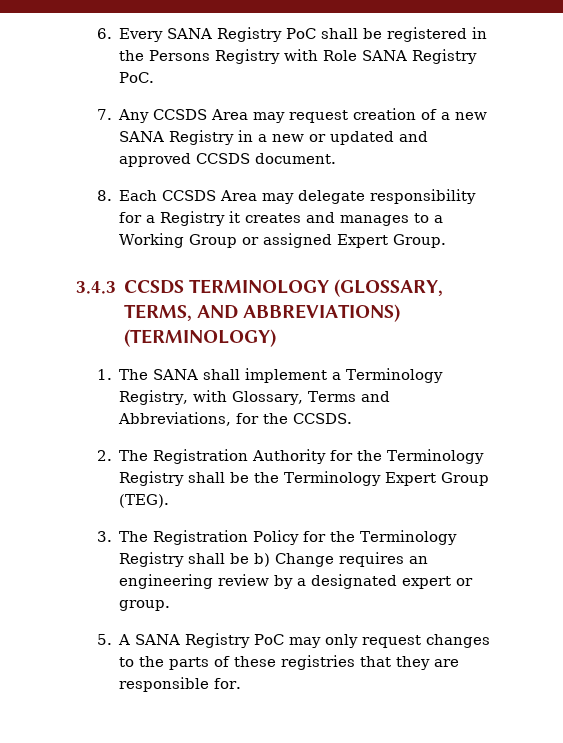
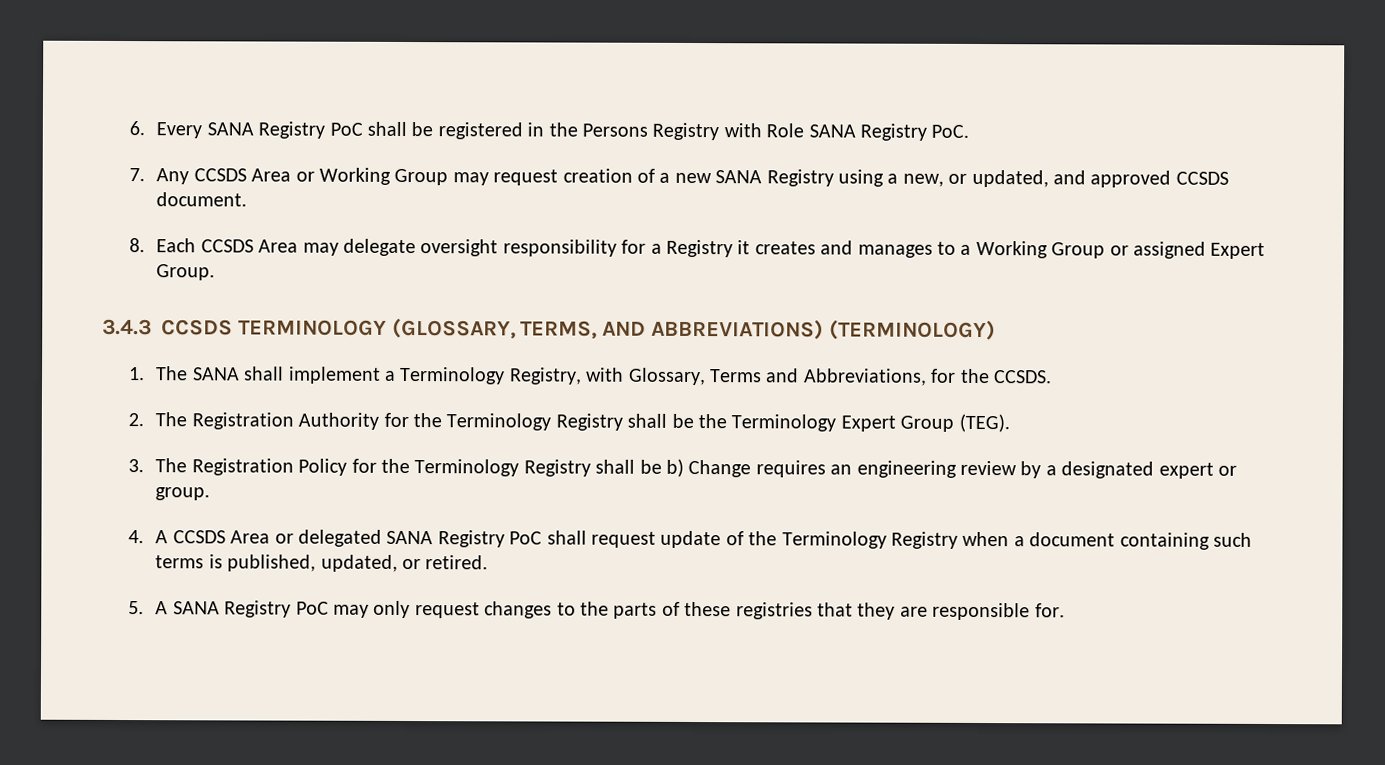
- 7. Any CCSDS Area may request creation of a new SANA Registry in a new or updated and approved CCSDS document.
+ 7. Any CCSDS Area or Working Group may request creation of a new SANA Registry using a new, or updated, and approved CCSDS document.
- 8. Each CCSDS Area may delegate responsibility for a Registry it creates and manages to a Working Group or assigned Expert Group.
+ 8. Each CCSDS Area may delegate oversight responsibility for a Registry it creates and manages to a Working Group or assigned Expert Group.
+ 4. A CCSDS Area or delegated SANA Registry PoC shall request update of the Terminology Registry when a document containing such terms is published, updated, or retired.

